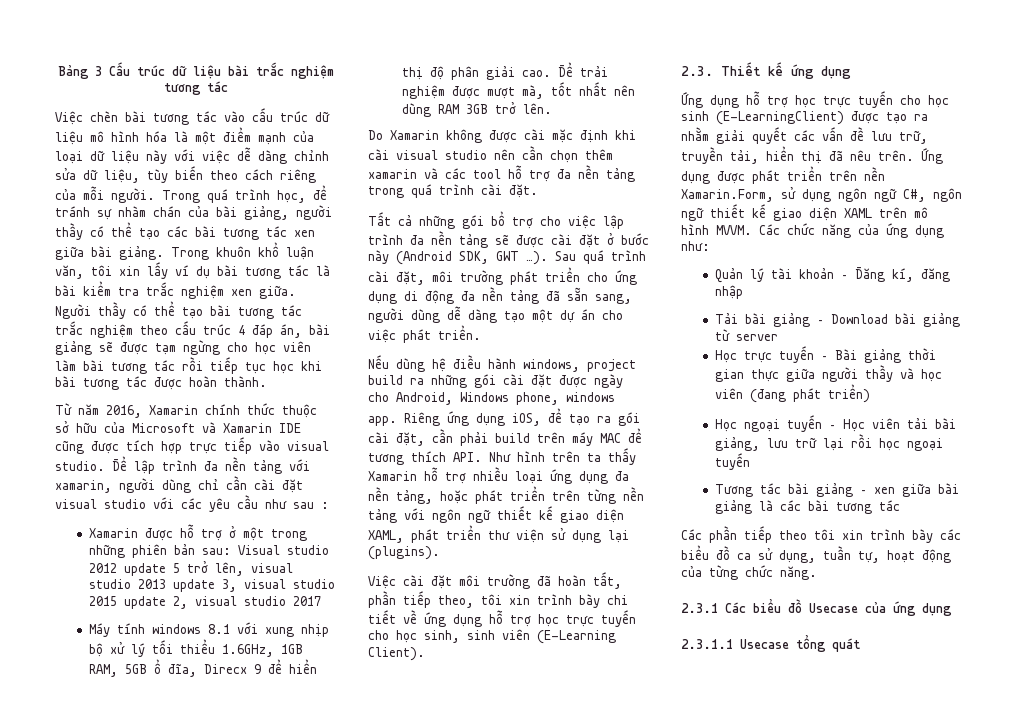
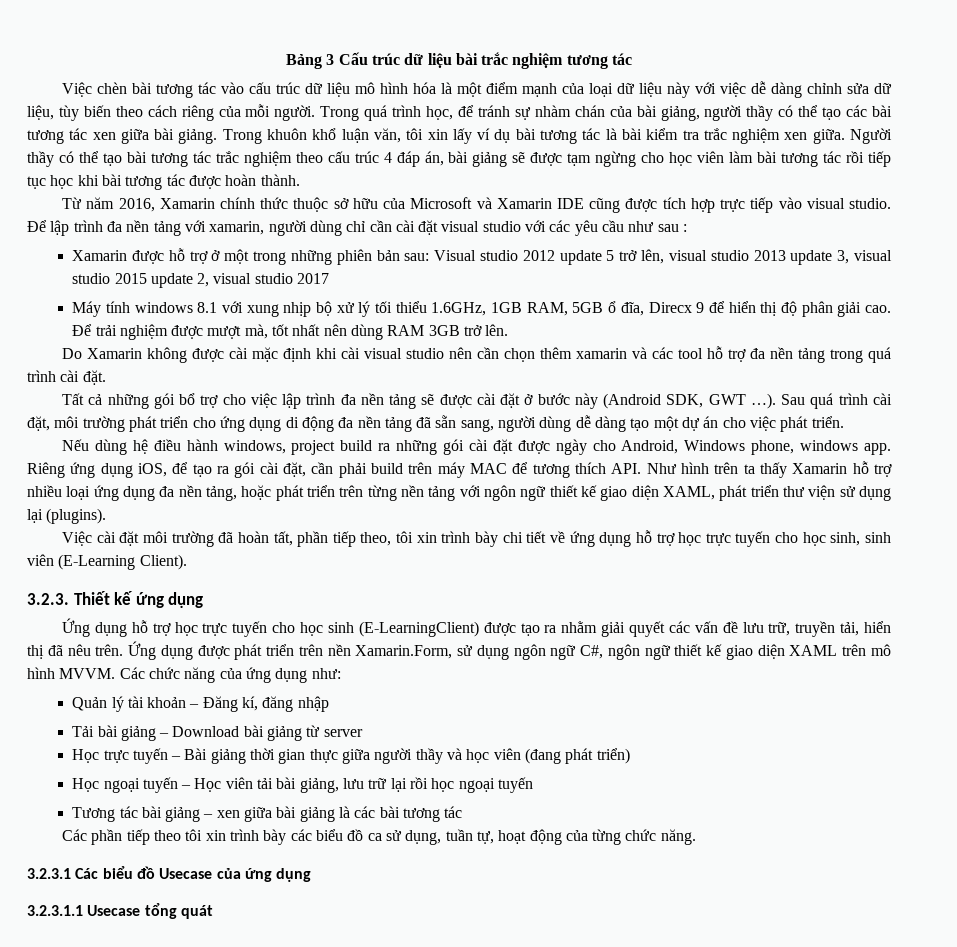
- 2.3. Thiết kế ứng dụng
+ 3.2.3. Thiết kế ứng dụng
- 2.3.1 Các biểu đồ Usecase của ứng dụng
+ 3.2.3.1 Các biểu đồ Usecase của ứng dụng
- 2.3.1.1 Usecase tổng quát
+ 3.2.3.1.1 Usecase tổng quát

